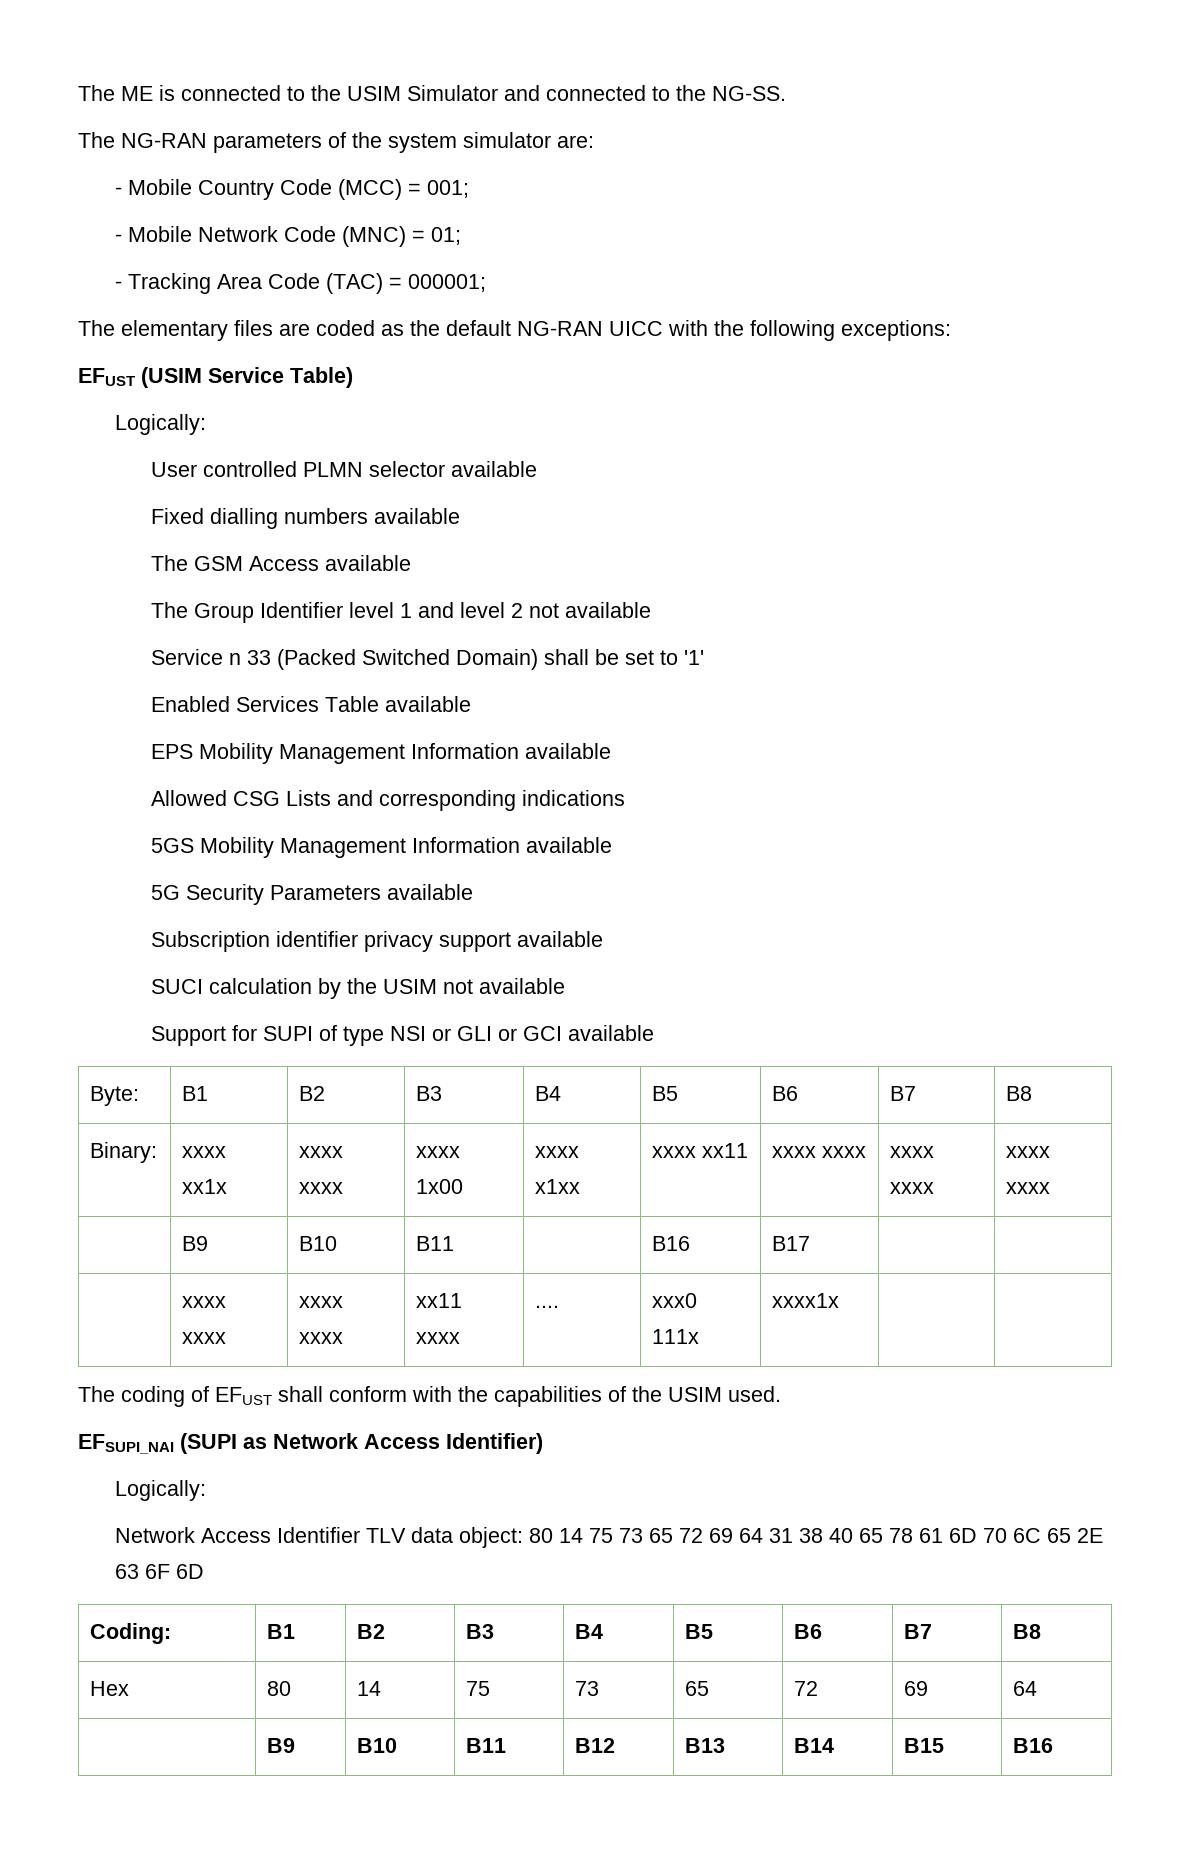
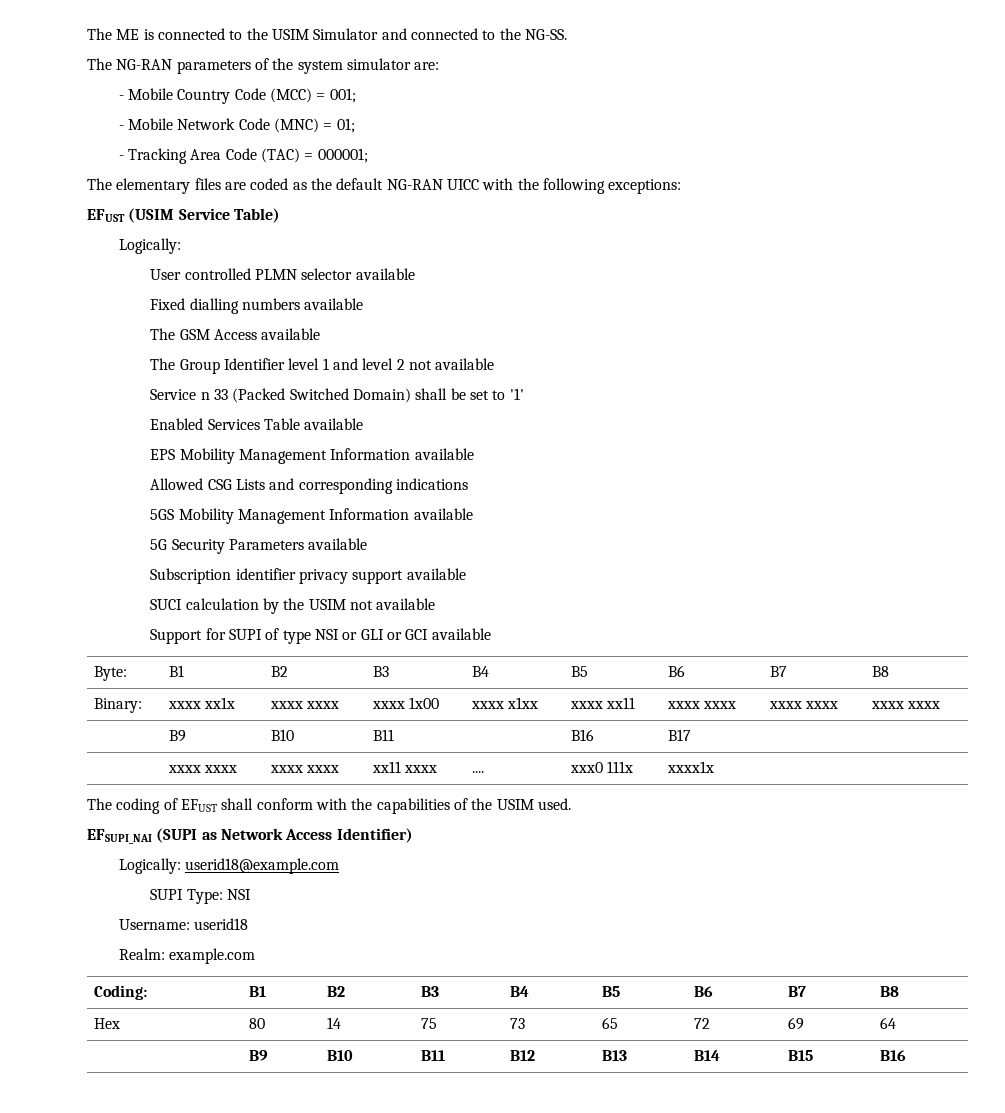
  EFSUPI_NAI (SUPI as Network Access Identifier)
- Logically:
- Network Access Identifier TLV data object: 80 14 75 73 65 72 69 64 31 38 40 65 78 61 6D 70 6C 65 2E 63 6F 6D
+ Logically: userid18@example.com
+ SUPI Type: NSI
+ Username: userid18
+ Realm: example.com

